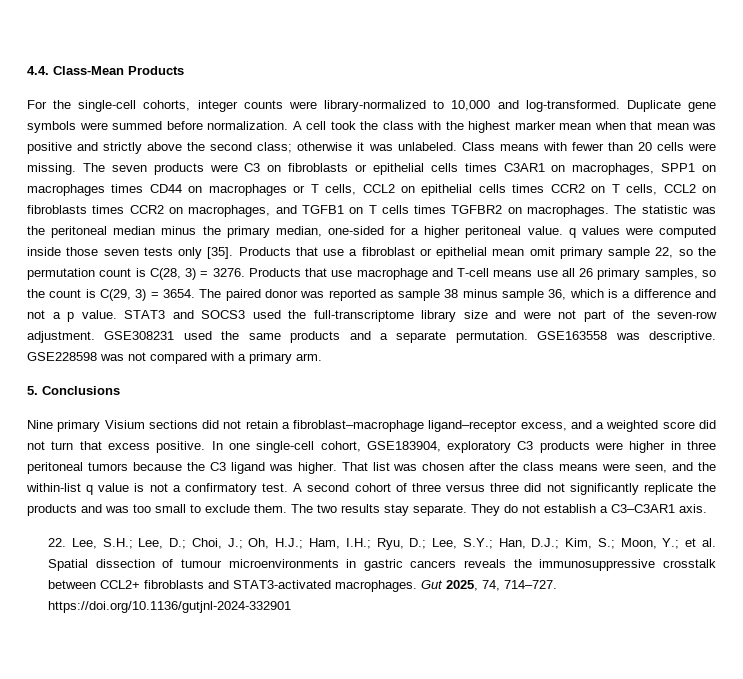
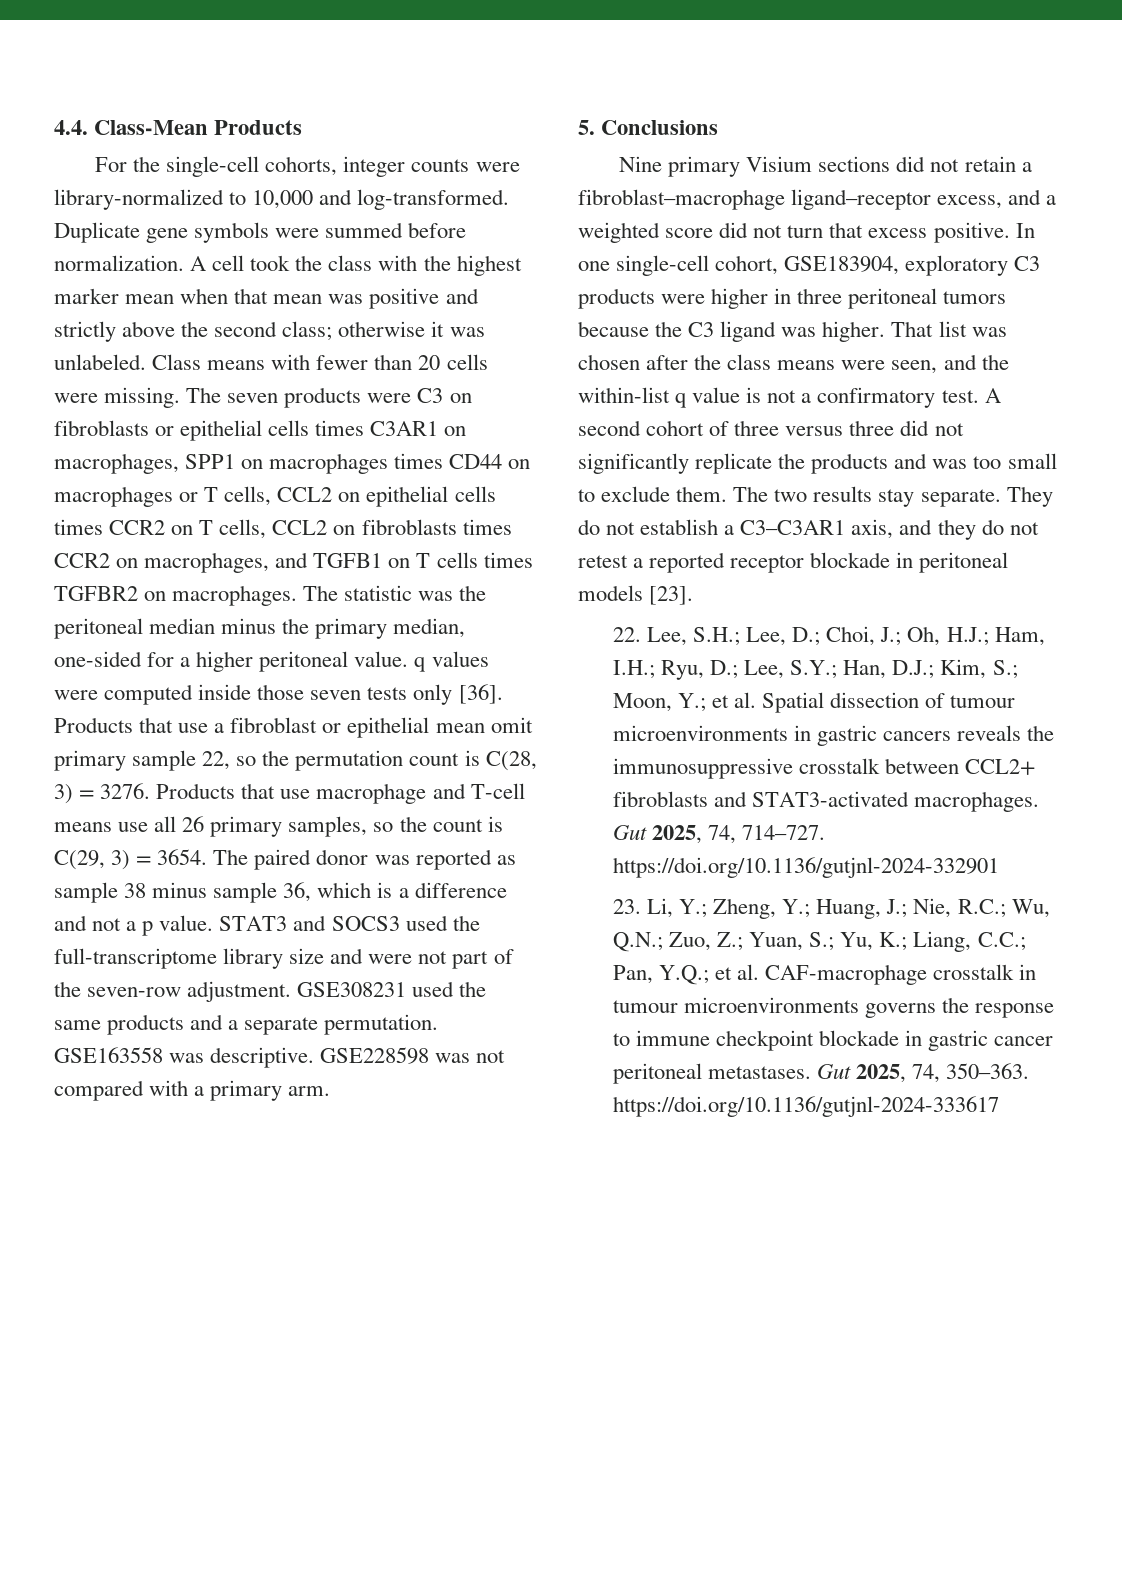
- The statistic was the peritoneal median minus the primary median, one-sided for a higher peritoneal value. q values were computed inside those seven tests only [35].
+ The statistic was the peritoneal median minus the primary median, one-sided for a higher peritoneal value. q values were computed inside those seven tests only [36].
- They do not establish a C3–C3AR1 axis.
+ They do not establish a C3–C3AR1 axis, and they do not retest a reported receptor blockade in peritoneal models [23].
+ 23. Li, Y.; Zheng, Y.; Huang, J.; Nie, R.C.; Wu, Q.N.; Zuo, Z.; Yuan, S.; Yu, K.; Liang, C.C.; Pan, Y.Q.; et al. CAF-macrophage crosstalk in tumour microenvironments governs the response to immune checkpoint blockade in gastric cancer peritoneal metastases. Gut 2025, 74, 350–363. https://doi.org/10.1136/gutjnl-2024-333617

